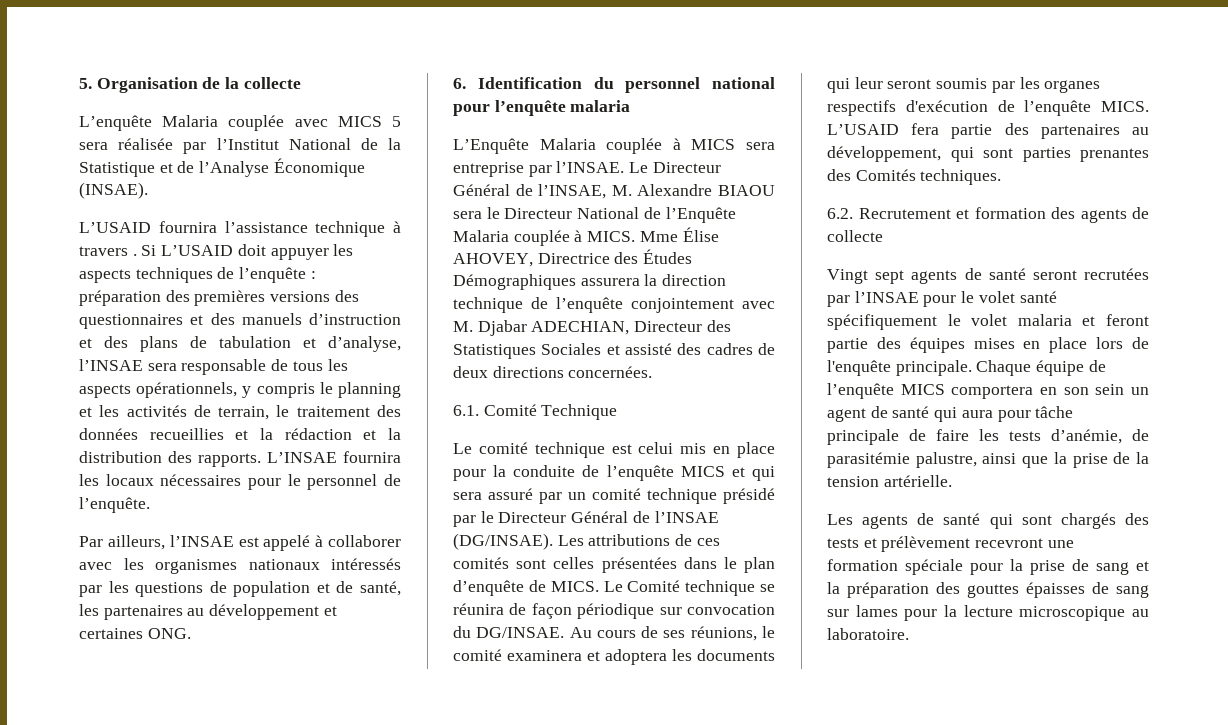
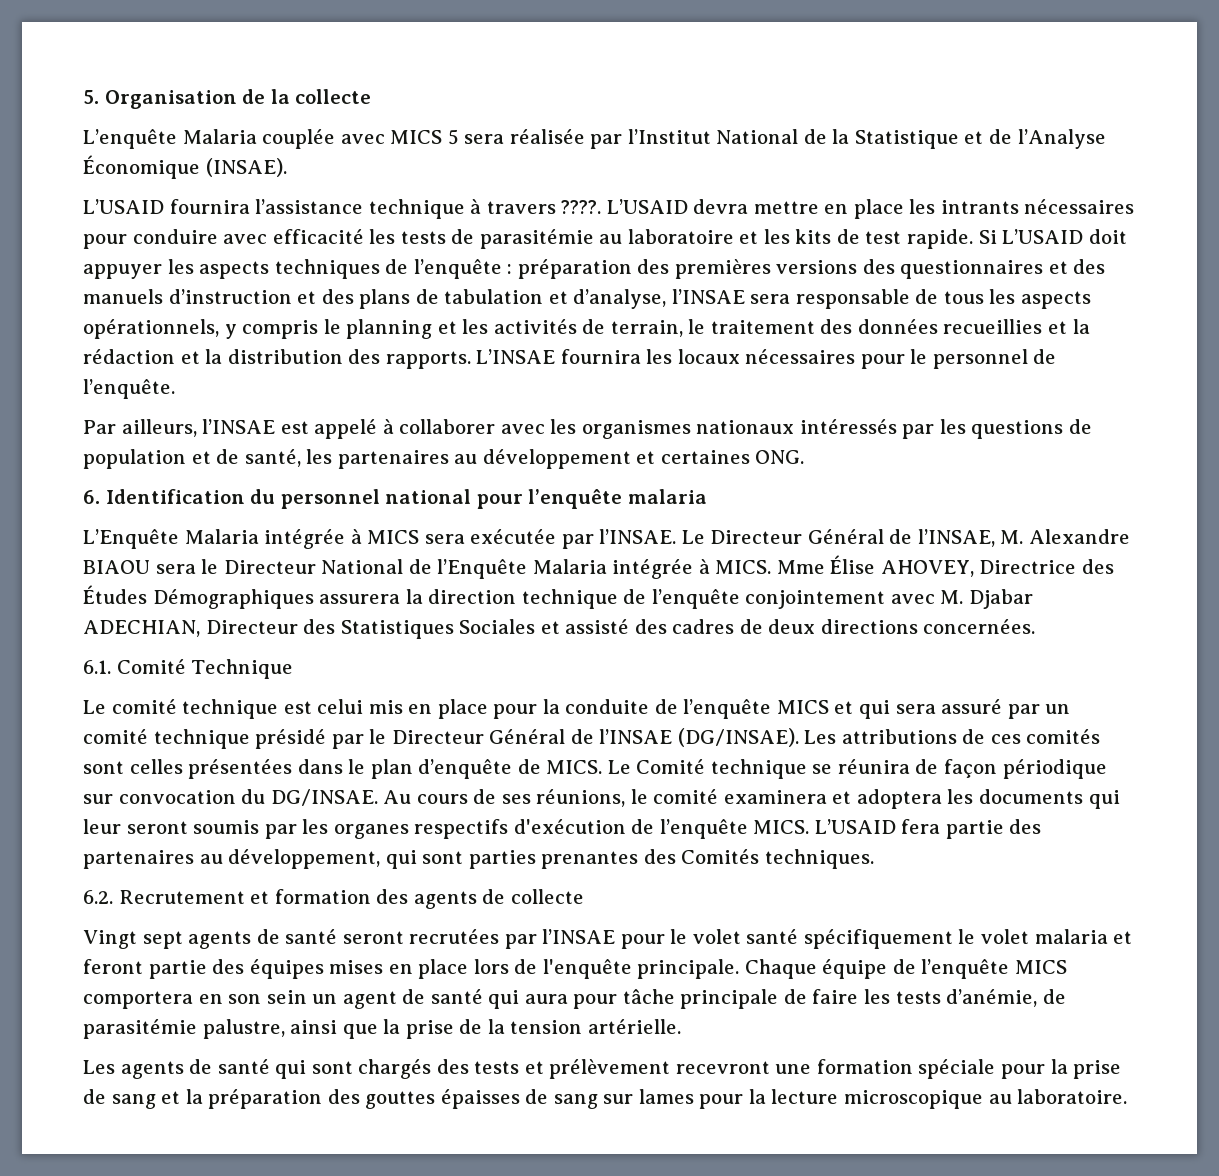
- L’USAID fournira l’assistance technique à travers .
+ L’USAID fournira l’assistance technique à travers ????. L’USAID devra mettre en place les intrants nécessaires pour conduire avec efficacité les tests de parasitémie au laboratoire et les kits de test rapide.
- L’Enquête Malaria couplée à MICS sera entreprise par l’INSAE.
+ L’Enquête Malaria intégrée à MICS sera exécutée par l’INSAE.
- Le Directeur Général de l’INSAE, M. Alexandre BIAOU sera le Directeur National de l’Enquête Malaria couplée à MICS.
+ Le Directeur Général de l’INSAE, M. Alexandre BIAOU sera le Directeur National de l’Enquête Malaria intégrée à MICS.

